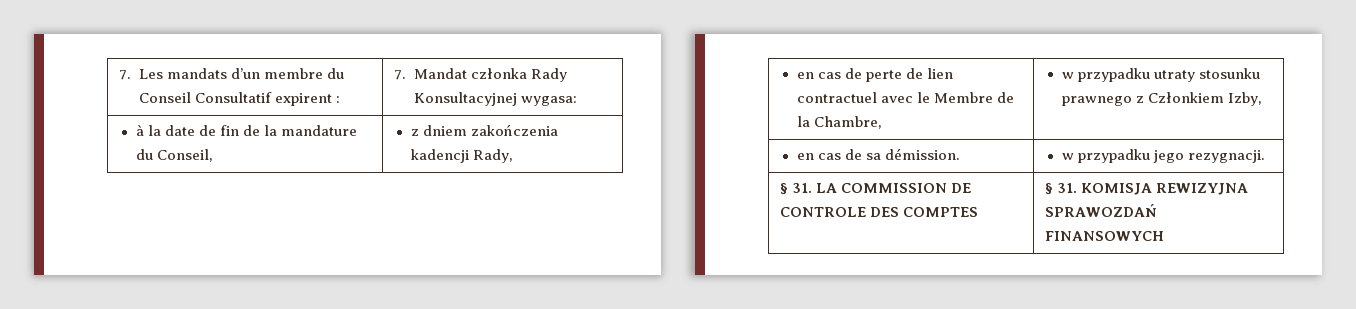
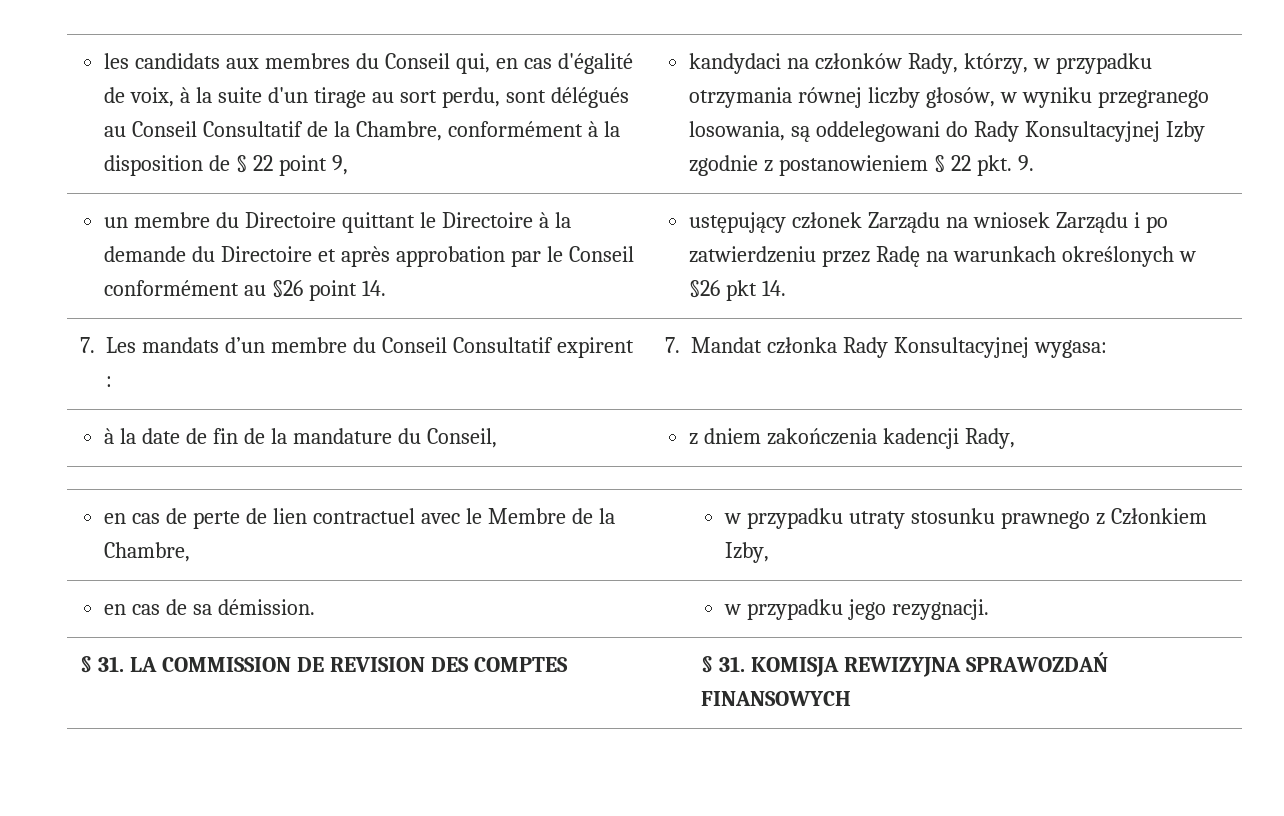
+ les candidats aux membres du Conseil qui, en cas d'égalité de voix, à la suite d'un tirage au sort perdu, sont délégués au Conseil Consultatif de la Chambre, conformément à la disposition de § 22 point 9, | kandydaci na członków Rady, którzy, w przypadku otrzymania równej liczby głosów, w wyniku przegranego losowania, są oddelegowani do Rady Konsultacyjnej Izby zgodnie z postanowieniem § 22 pkt. 9.
+ un membre du Directoire quittant le Directoire à la demande du Directoire et après approbation par le Conseil conformément au §26 point 14. | ustępujący członek Zarządu na wniosek Zarządu i po zatwierdzeniu przez Radę na warunkach określonych w §26 pkt 14.
- § 31. LA COMMISSION DE CONTROLE DES COMPTES | § 31. KOMISJA REWIZYJNA SPRAWOZDAŃ FINANSOWYCH
+ § 31. LA COMMISSION DE REVISION DES COMPTES | § 31. KOMISJA REWIZYJNA SPRAWOZDAŃ FINANSOWYCH

